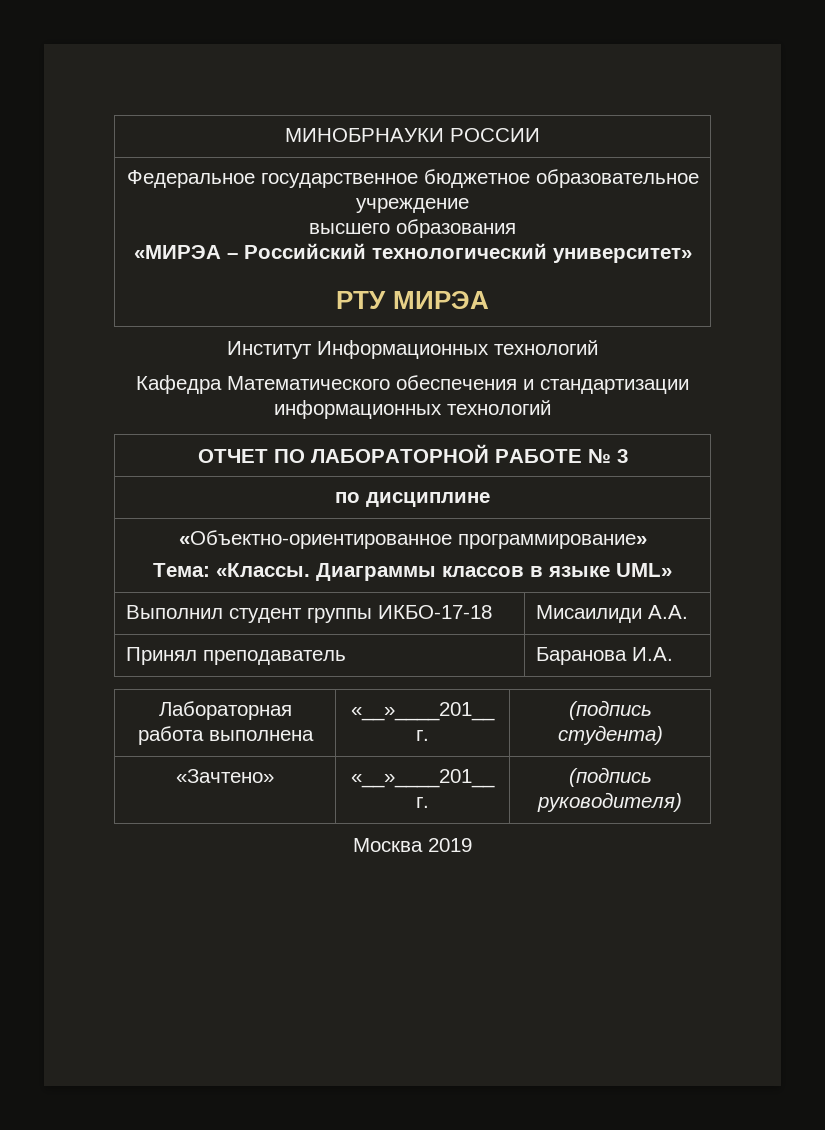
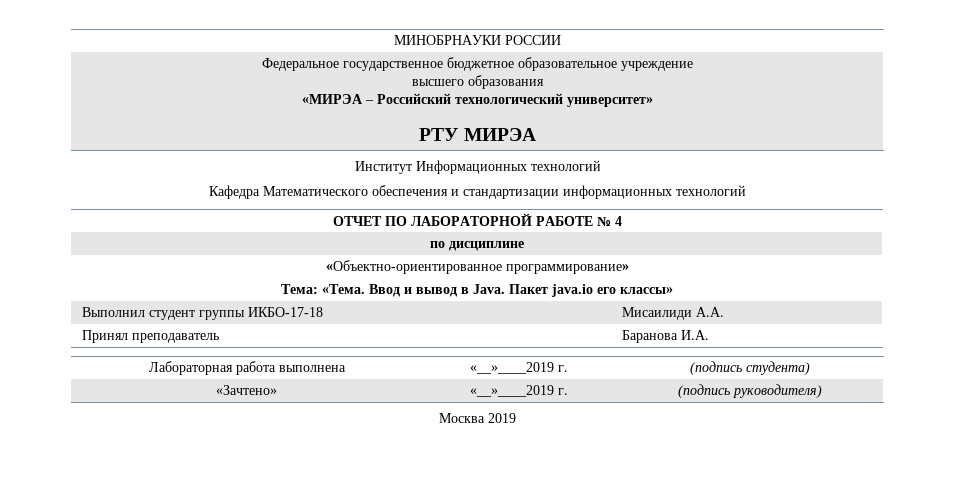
- ОТЧЕТ ПО ЛАБОРАТОРНОЙ РАБОТЕ № 3
+ ОТЧЕТ ПО ЛАБОРАТОРНОЙ РАБОТЕ № 4
  «Объектно-ориентированное программирование»
- Тема: «Классы. Диаграммы классов в языке UML»
+ Тема: «Тема. Ввод и вывод в Java. Пакет java.io его классы»
- Лабораторная работа выполнена | «__»____201__ г. | (подпись студента)
+ Лабораторная работа выполнена | «__»____2019 г. | (подпись студента)
- «Зачтено» | «__»____201__ г. | (подпись руководителя)
+ «Зачтено» | «__»____2019 г. | (подпись руководителя)

